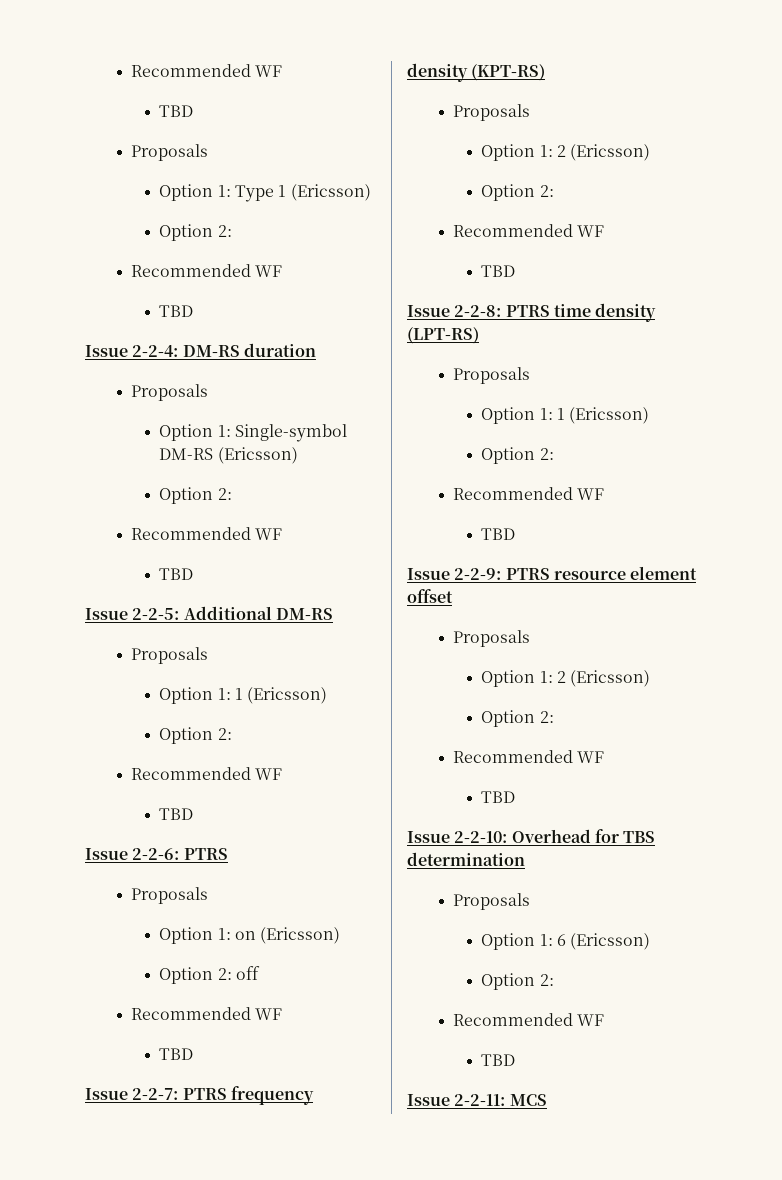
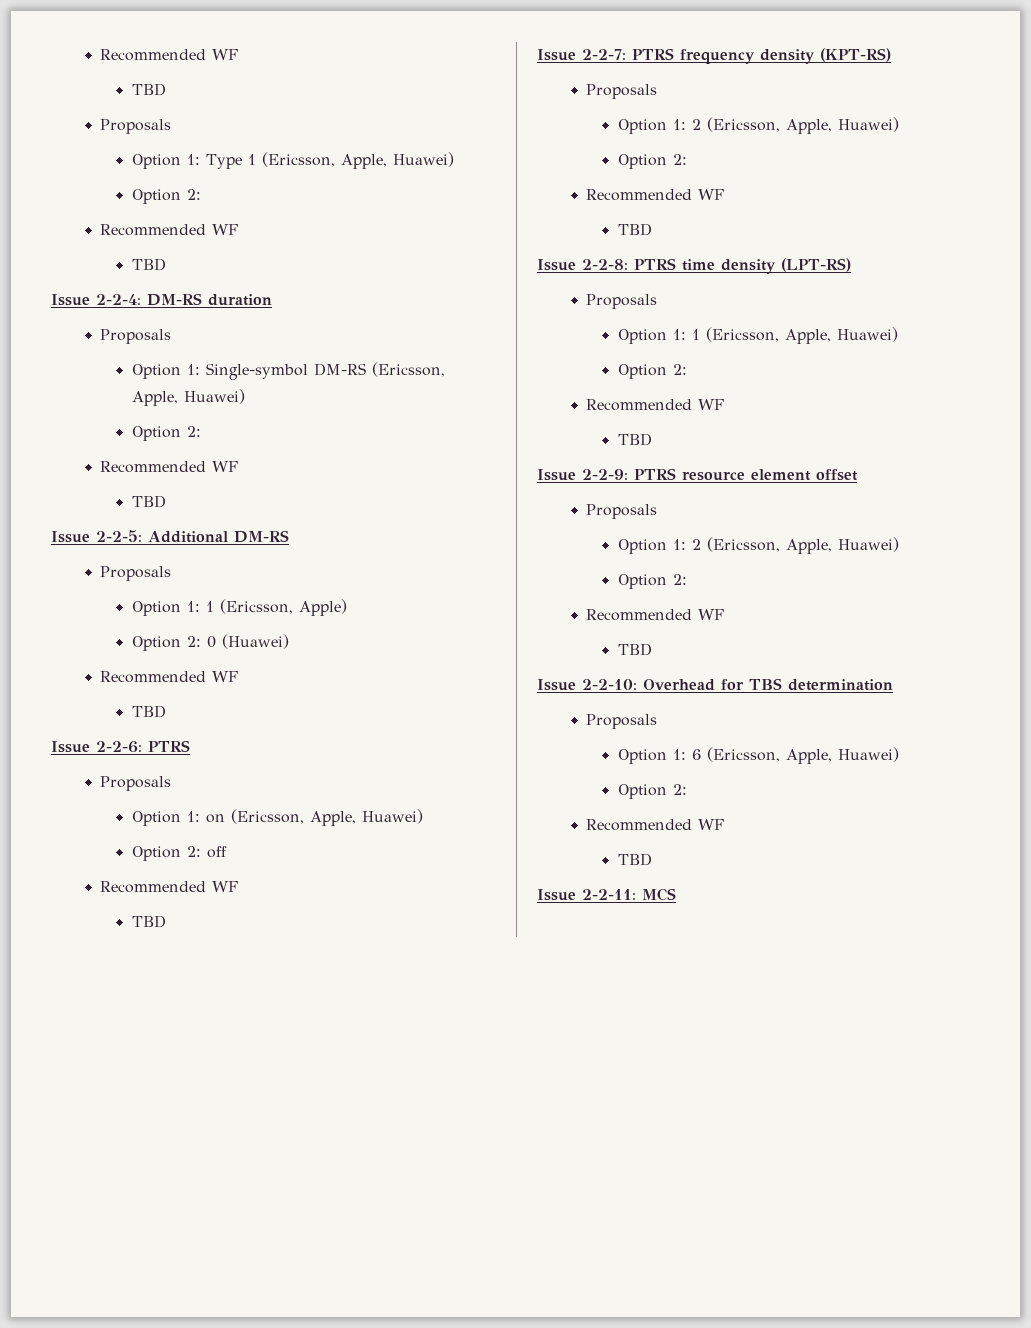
- Option 1: Type 1 (Ericsson)
+ Option 1: Type 1 (Ericsson, Apple, Huawei)
- Option 1: Single-symbol DM-RS (Ericsson)
+ Option 1: Single-symbol DM-RS (Ericsson, Apple, Huawei)
  Issue 2-2-5: Additional DM-RS
  Proposals
- Option 1: 1 (Ericsson)
- Option 2:
+ Option 1: 1 (Ericsson, Apple)
+ Option 2: 0 (Huawei)
- Option 1: on (Ericsson)
+ Option 1: on (Ericsson, Apple, Huawei)
  Issue 2-2-7: PTRS frequency density (KPT-RS)
  Proposals
- Option 1: 2 (Ericsson)
+ Option 1: 2 (Ericsson, Apple, Huawei)
  Issue 2-2-8: PTRS time density (LPT-RS)
  Proposals
- Option 1: 1 (Ericsson)
+ Option 1: 1 (Ericsson, Apple, Huawei)
  Issue 2-2-9: PTRS resource element offset
  Proposals
- Option 1: 2 (Ericsson)
+ Option 1: 2 (Ericsson, Apple, Huawei)
- Option 1: 6 (Ericsson)
+ Option 1: 6 (Ericsson, Apple, Huawei)

